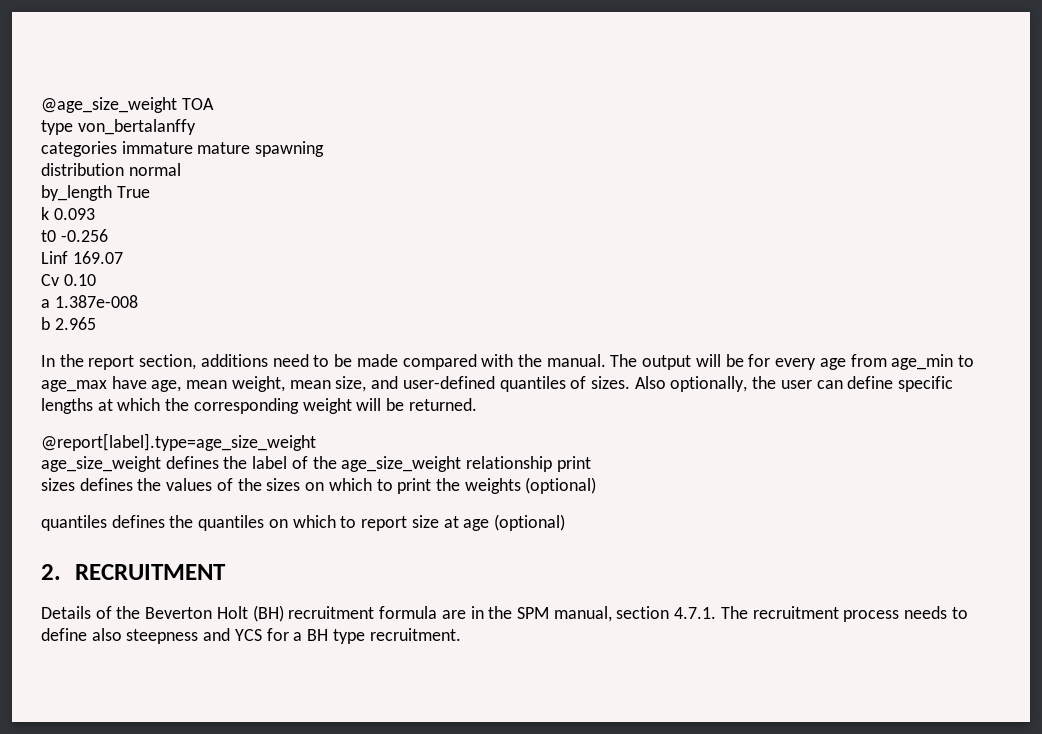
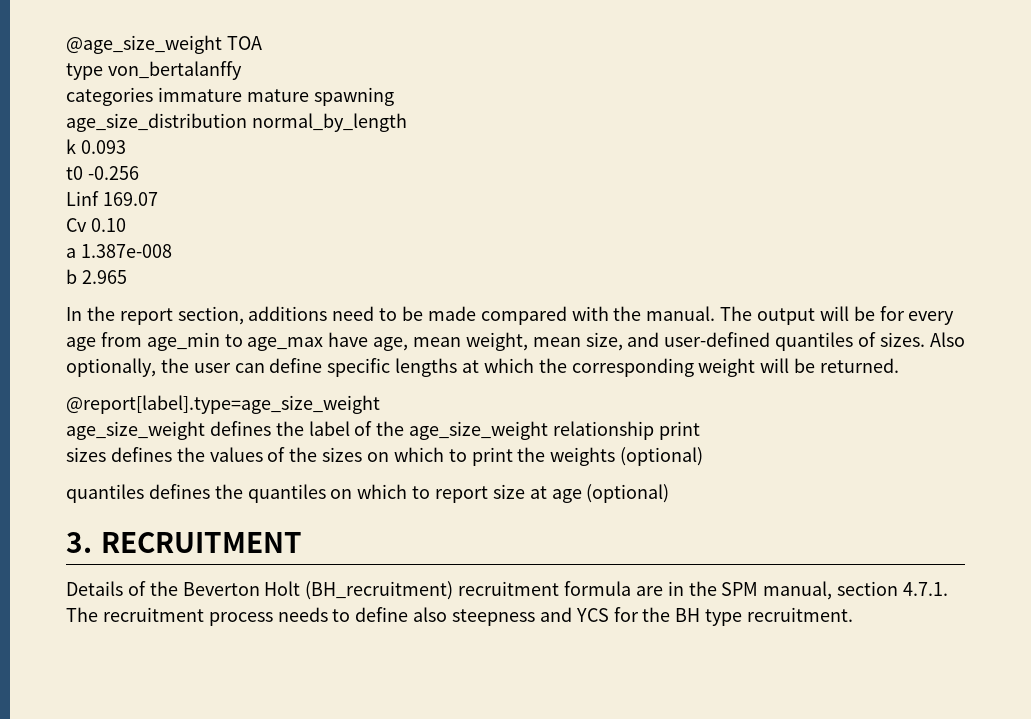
- distribution normal
- by_length True
+ age_size_distribution normal_by_length
- 2. RECRUITMENT
+ 3. RECRUITMENT
- Details of the Beverton Holt (BH) recruitment formula are in the SPM manual, section 4.7.1. The recruitment process needs to define also steepness and YCS for a BH type recruitment.
+ Details of the Beverton Holt (BH_recruitment) recruitment formula are in the SPM manual, section 4.7.1. The recruitment process needs to define also steepness and YCS for the BH type recruitment.

